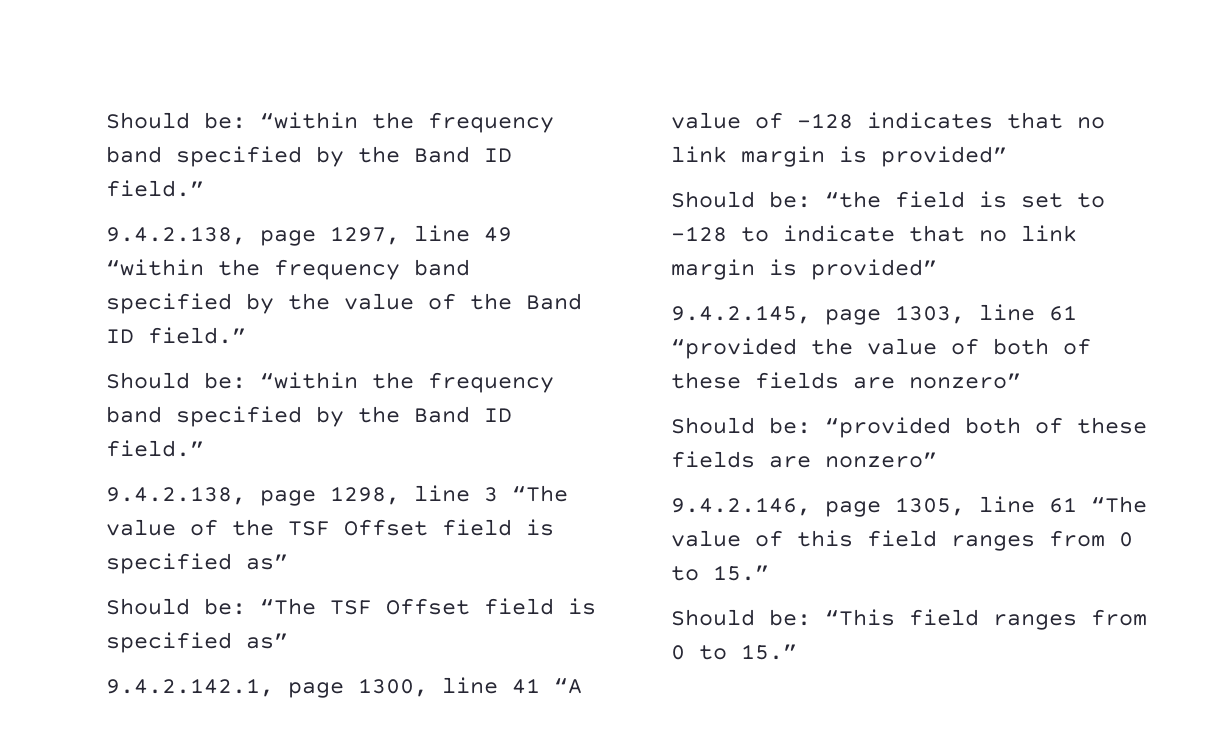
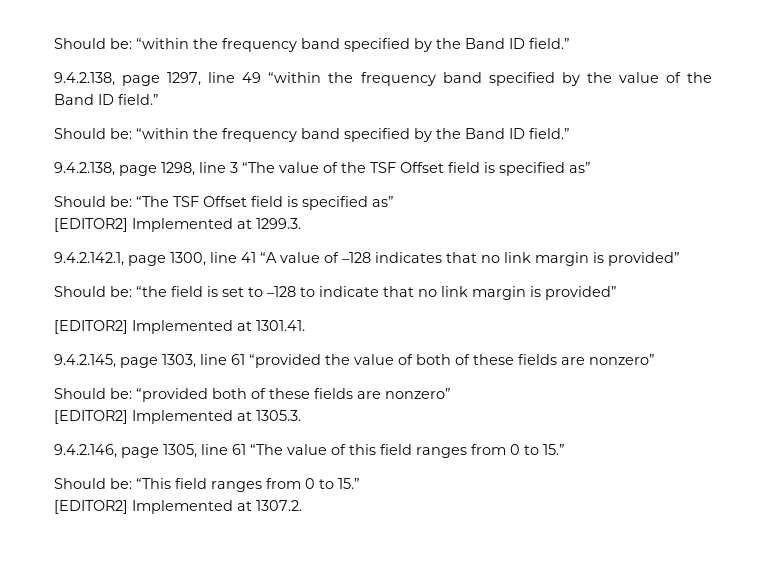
+ [EDITOR2] Implemented at 1299.3.
+ [EDITOR2] Implemented at 1301.41.
+ [EDITOR2] Implemented at 1305.3.
+ [EDITOR2] Implemented at 1307.2.

